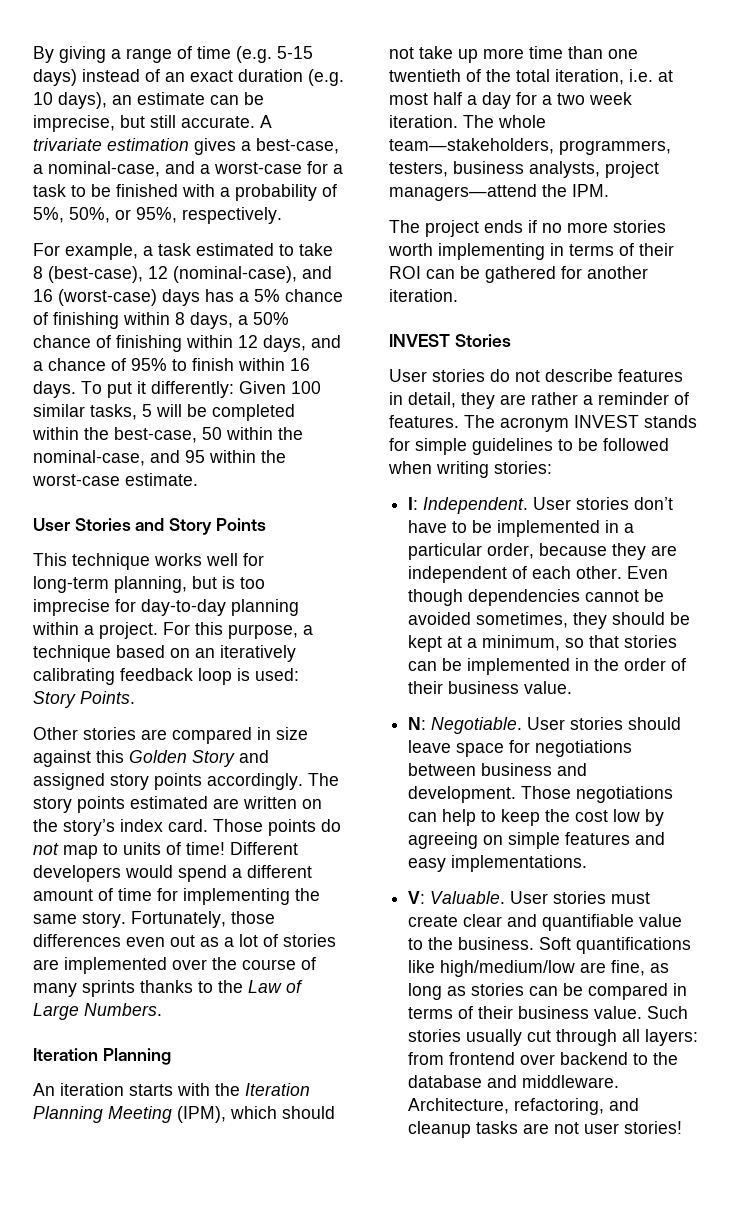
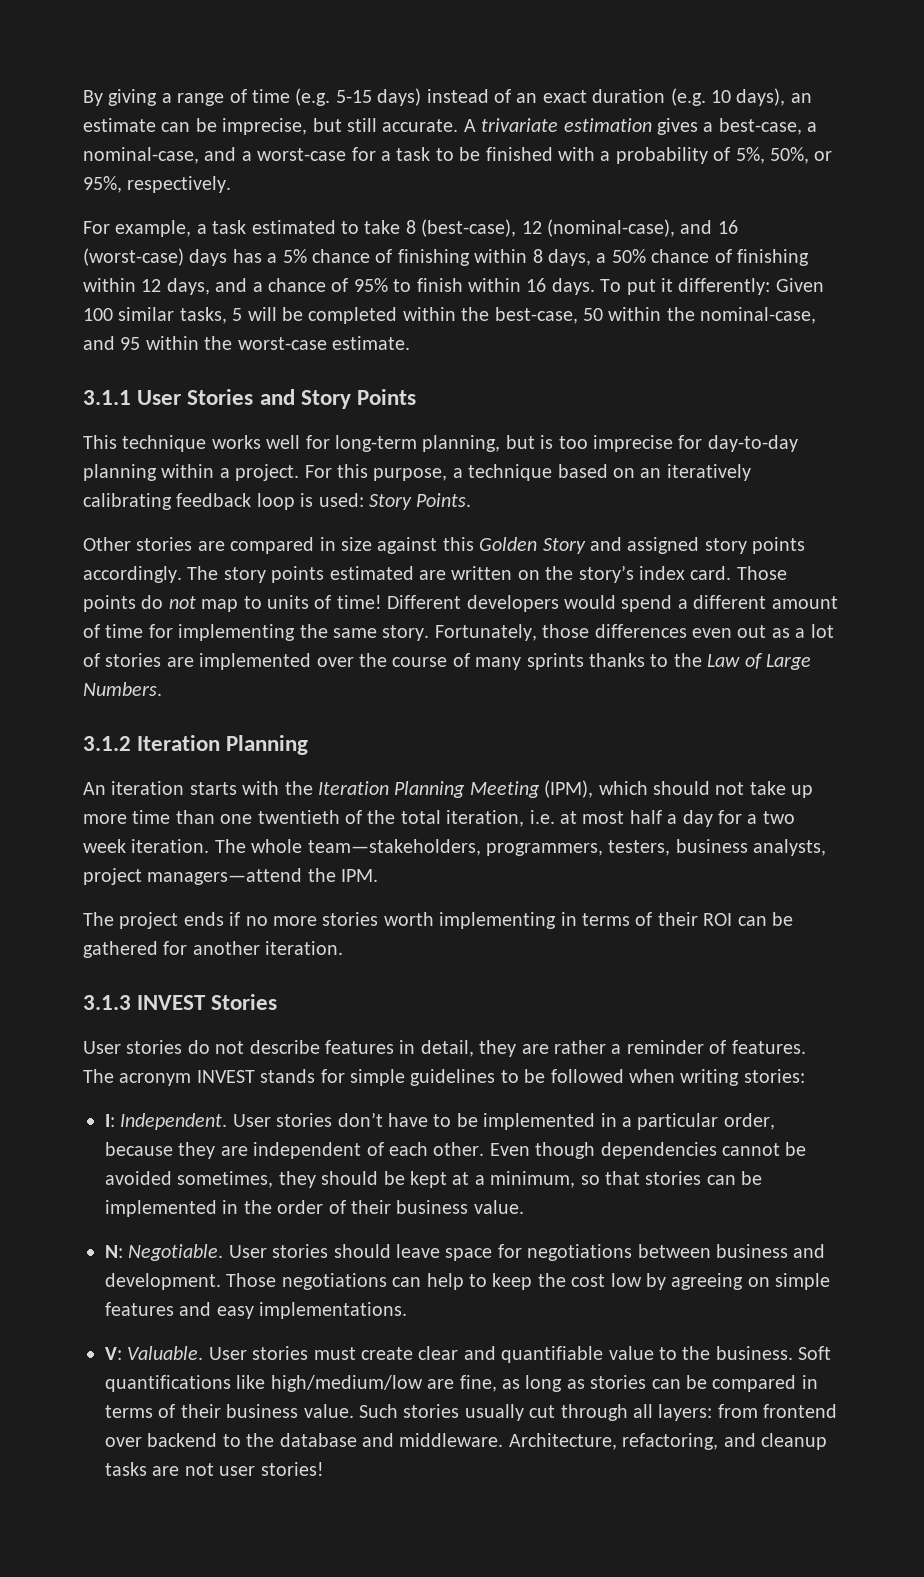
- User Stories and Story Points
+ 3.1.1 User Stories and Story Points
  Fortunately, those differences even out as a lot of stories are implemented over the course of many sprints thanks to the Law of Large Numbers.
- Iteration Planning
+ 3.1.2 Iteration Planning
- INVEST Stories
+ 3.1.3 INVEST Stories

